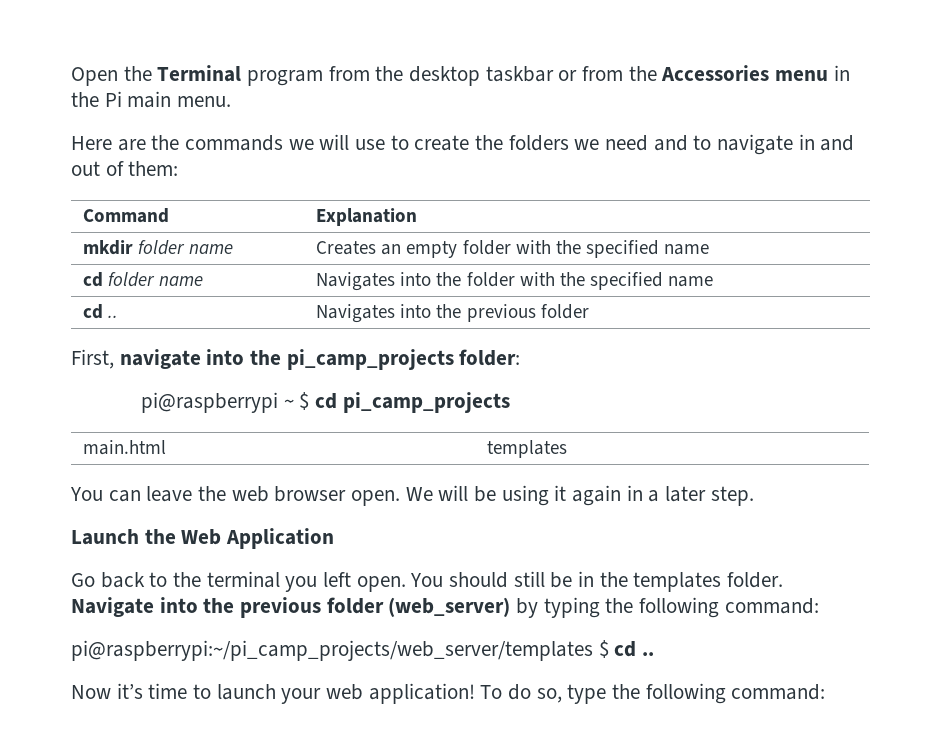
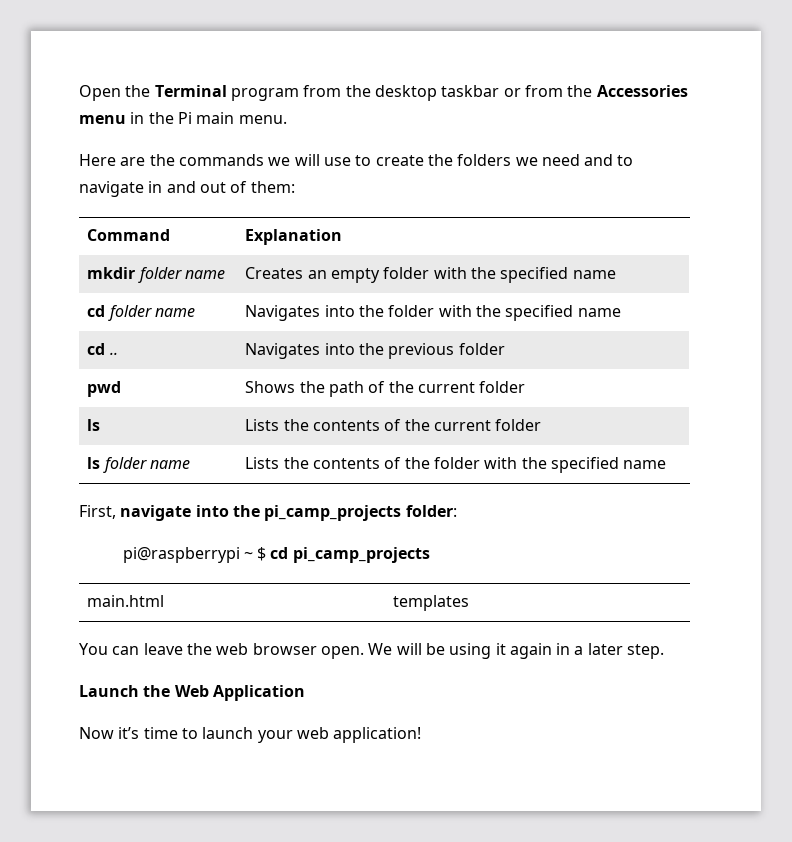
+ pwd | Shows the path of the current folder
+ ls | Lists the contents of the current folder
+ ls folder name | Lists the contents of the folder with the specified name
- Go back to the terminal you left open. You should still be in the templates folder. Navigate into the previous folder (web_server) by typing the following command:
- pi@raspberrypi:~/pi_camp_projects/web_server/templates $ cd ..
- To do so, type the following command:

